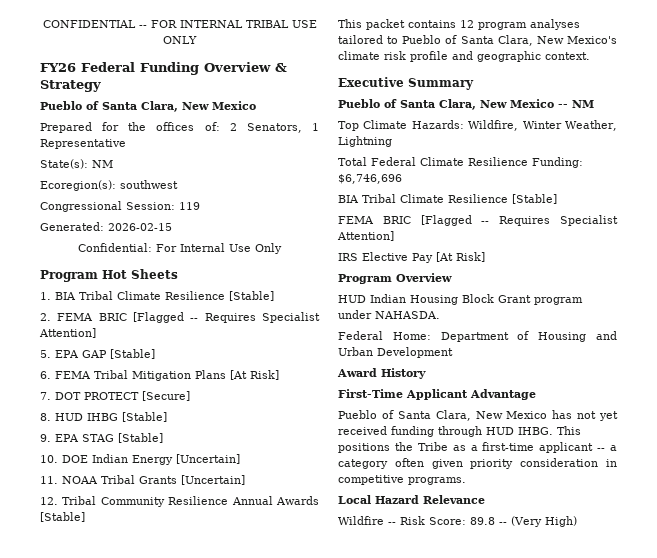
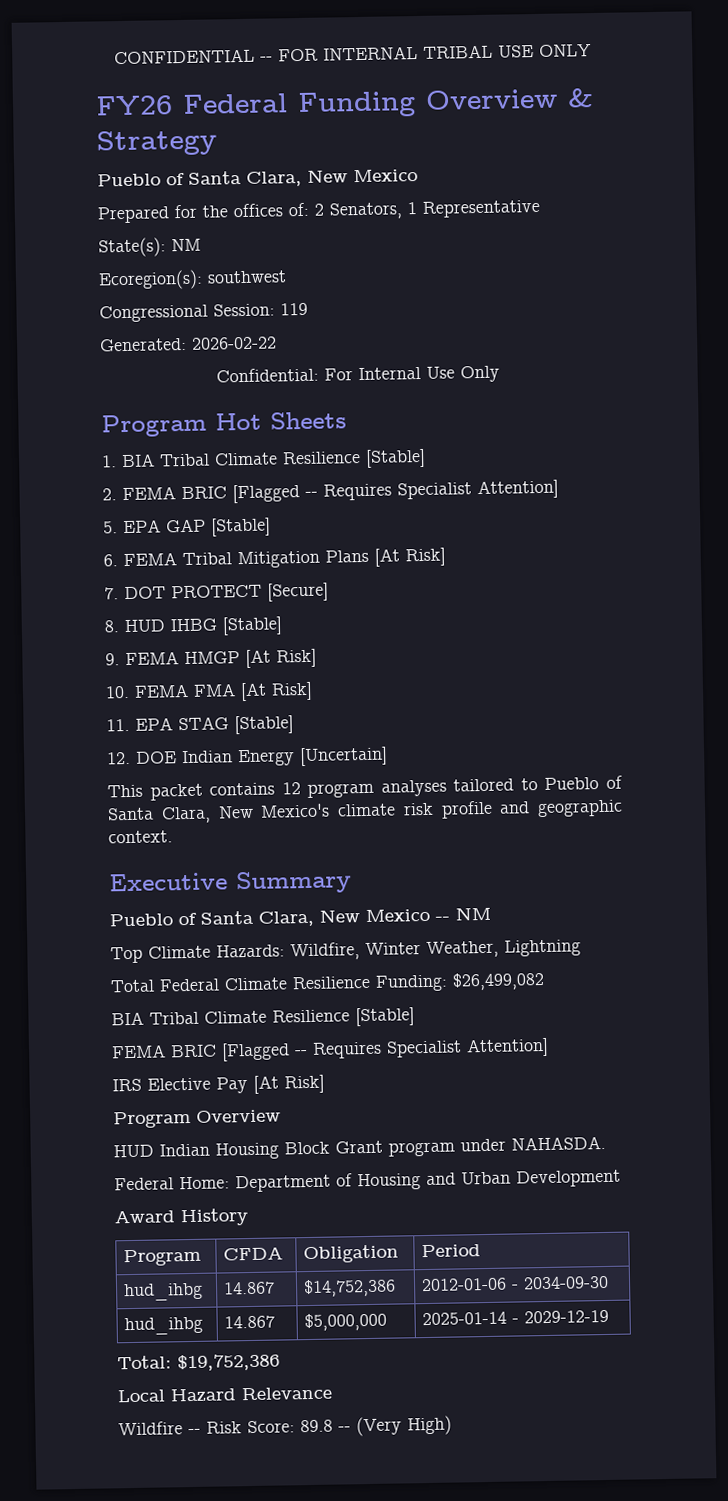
- Generated: 2026-02-15
+ Generated: 2026-02-22
- 9. EPA STAG [Stable]
+ 9. FEMA HMGP [At Risk]
+ 10. FEMA FMA [At Risk]
+ 11. EPA STAG [Stable]
- 10. DOE Indian Energy [Uncertain]
+ 12. DOE Indian Energy [Uncertain]
- 11. NOAA Tribal Grants [Uncertain]
- 12. Tribal Community Resilience Annual Awards [Stable]
- Total Federal Climate Resilience Funding: $6,746,696
+ Total Federal Climate Resilience Funding: $26,499,082
- First-Time Applicant Advantage
- Pueblo of Santa Clara, New Mexico has not yet received funding through HUD IHBG. This positions the Tribe as a first-time applicant -- a category often given priority consideration in competitive programs.
+ Program | CFDA | Obligation | Period
+ hud_ihbg | 14.867 | $14,752,386 | 2012-01-06 - 2034-09-30
+ hud_ihbg | 14.867 | $5,000,000 | 2025-01-14 - 2029-12-19
+ Total: $19,752,386

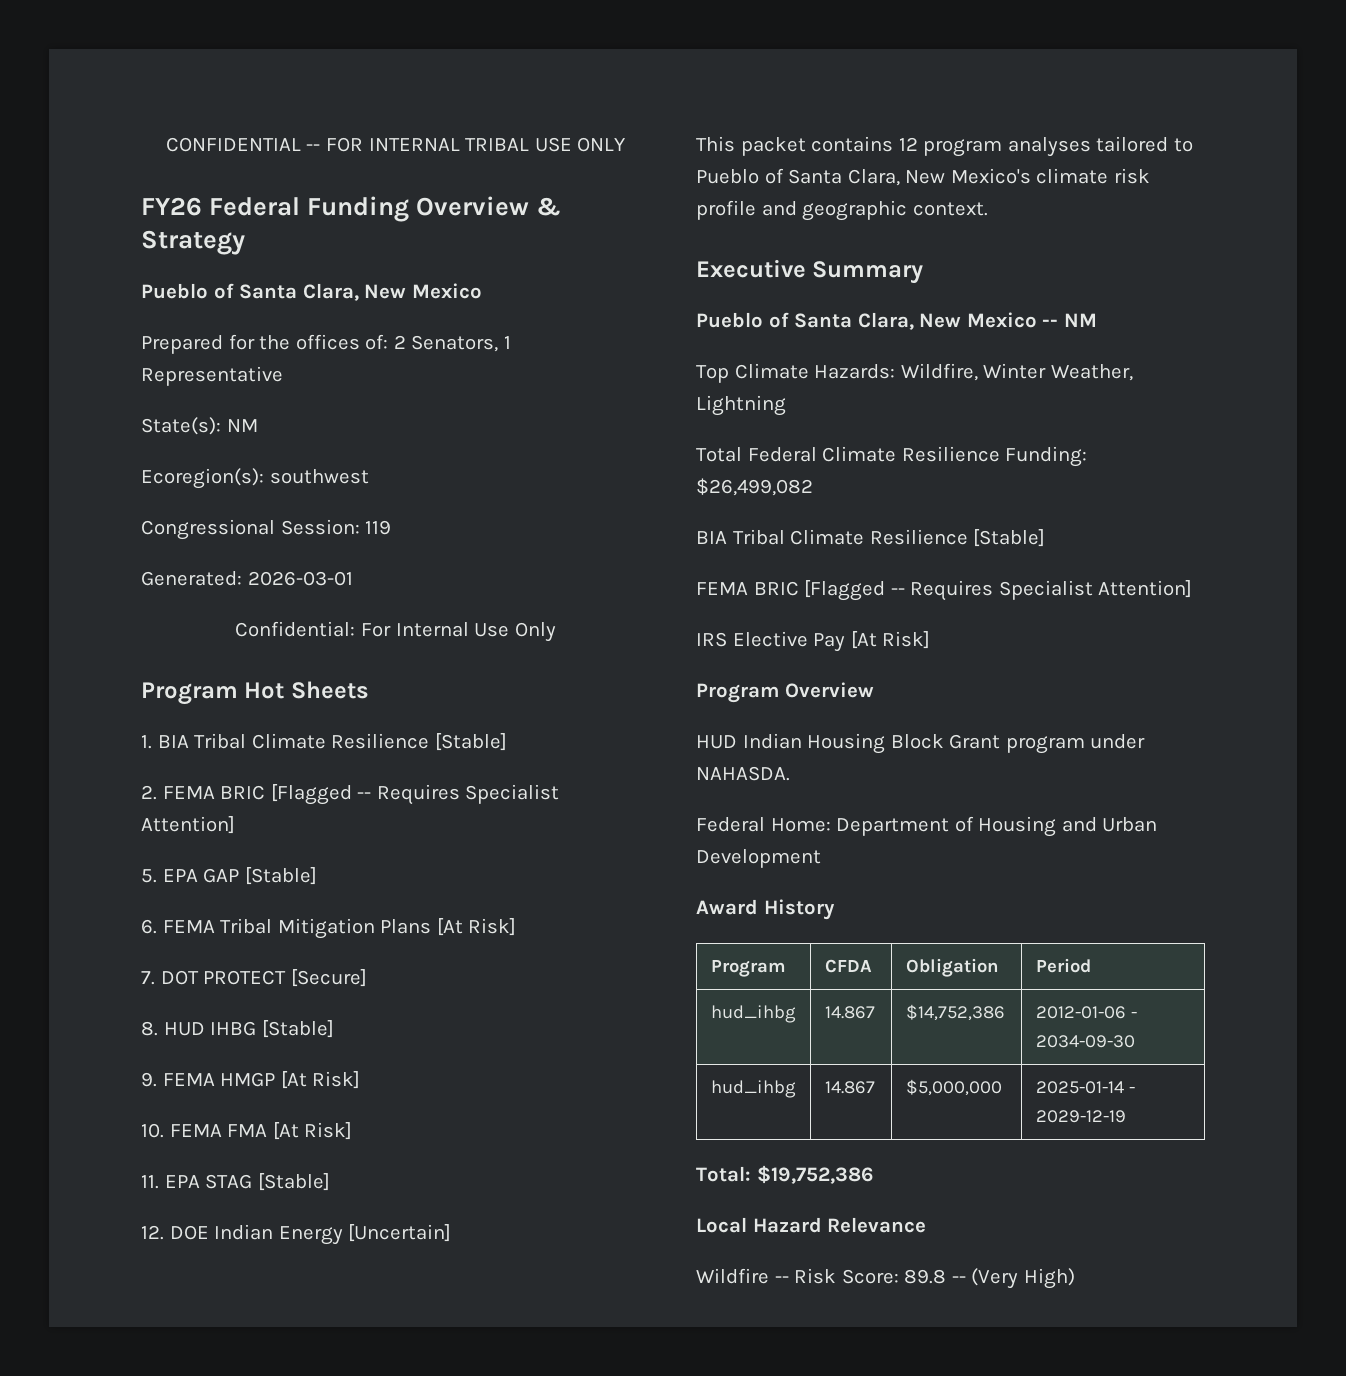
- Generated: 2026-02-22
+ Generated: 2026-03-01

